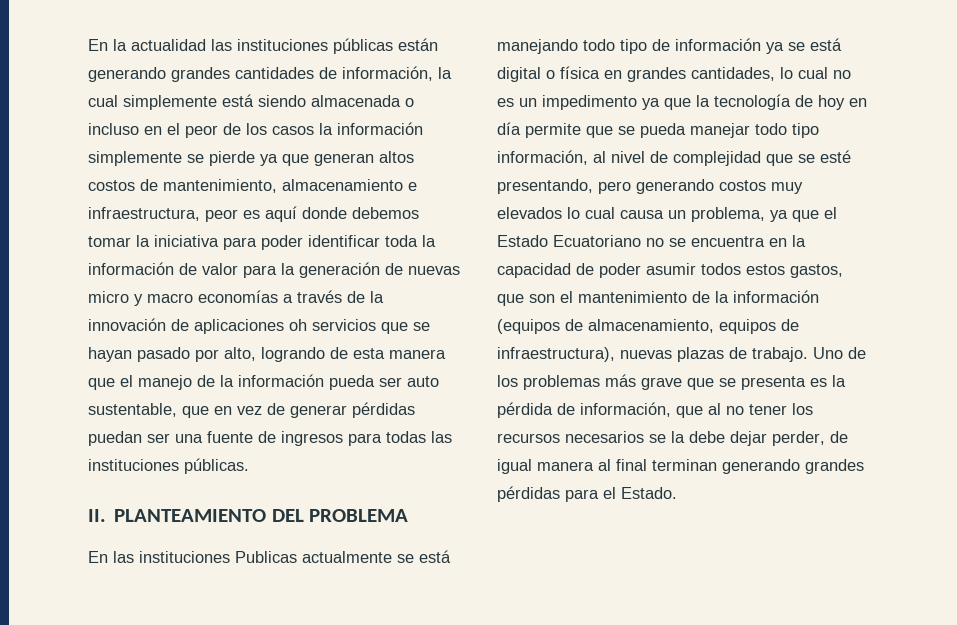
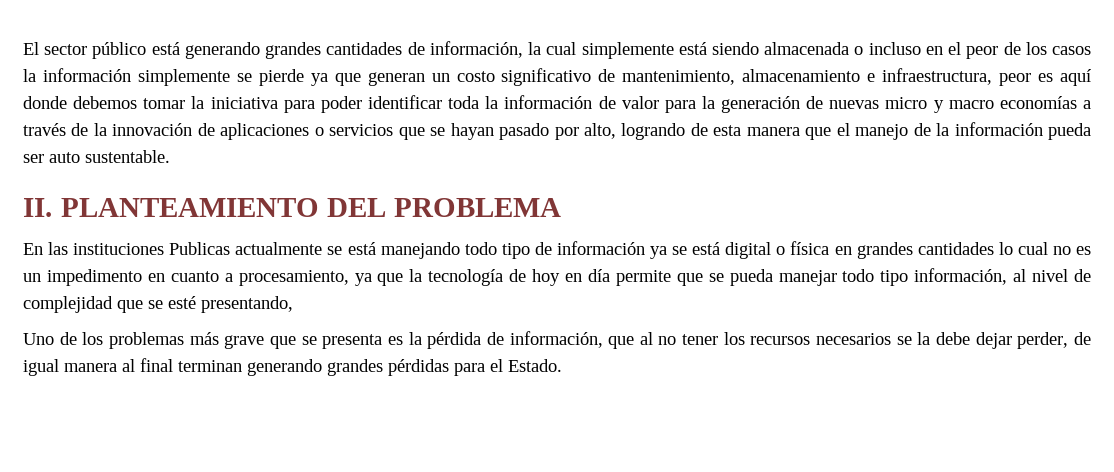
- En la actualidad las instituciones públicas están generando grandes cantidades de información, la cual simplemente está siendo almacenada o incluso en el peor de los casos la información simplemente se pierde ya que generan altos costos de mantenimiento, almacenamiento e infraestructura, peor es aquí donde debemos tomar la iniciativa para poder identificar toda la información de valor para la generación de nuevas micro y macro economías a través de la innovación de aplicaciones oh servicios que se hayan pasado por alto, logrando de esta manera que el manejo de la información pueda ser auto sustentable, que en vez de generar pérdidas puedan ser una fuente de ingresos para todas las instituciones públicas.
+ El sector público está generando grandes cantidades de información, la cual simplemente está siendo almacenada o incluso en el peor de los casos la información simplemente se pierde ya que generan un costo significativo de mantenimiento, almacenamiento e infraestructura, peor es aquí donde debemos tomar la iniciativa para poder identificar toda la información de valor para la generación de nuevas micro y macro economías a través de la innovación de aplicaciones o servicios que se hayan pasado por alto, logrando de esta manera que el manejo de la información pueda ser auto sustentable.
- En las instituciones Publicas actualmente se está manejando todo tipo de información ya se está digital o física en grandes cantidades, lo cual no es un impedimento ya que la tecnología de hoy en día permite que se pueda manejar todo tipo información, al nivel de complejidad que se esté presentando, pero generando costos muy elevados lo cual causa un problema, ya que el Estado Ecuatoriano no se encuentra en la capacidad de poder asumir todos estos gastos, que son el mantenimiento de la información (equipos de almacenamiento, equipos de infraestructura), nuevas plazas de trabajo. Uno de los problemas más grave que se presenta es la pérdida de información, que al no tener los recursos necesarios se la debe dejar perder, de igual manera al final terminan generando grandes pérdidas para el Estado.
+ En las instituciones Publicas actualmente se está manejando todo tipo de información ya se está digital o física en grandes cantidades lo cual no es un impedimento en cuanto a procesamiento, ya que la tecnología de hoy en día permite que se pueda manejar todo tipo información, al nivel de complejidad que se esté presentando,
+ Uno de los problemas más grave que se presenta es la pérdida de información, que al no tener los recursos necesarios se la debe dejar perder, de igual manera al final terminan generando grandes pérdidas para el Estado.

